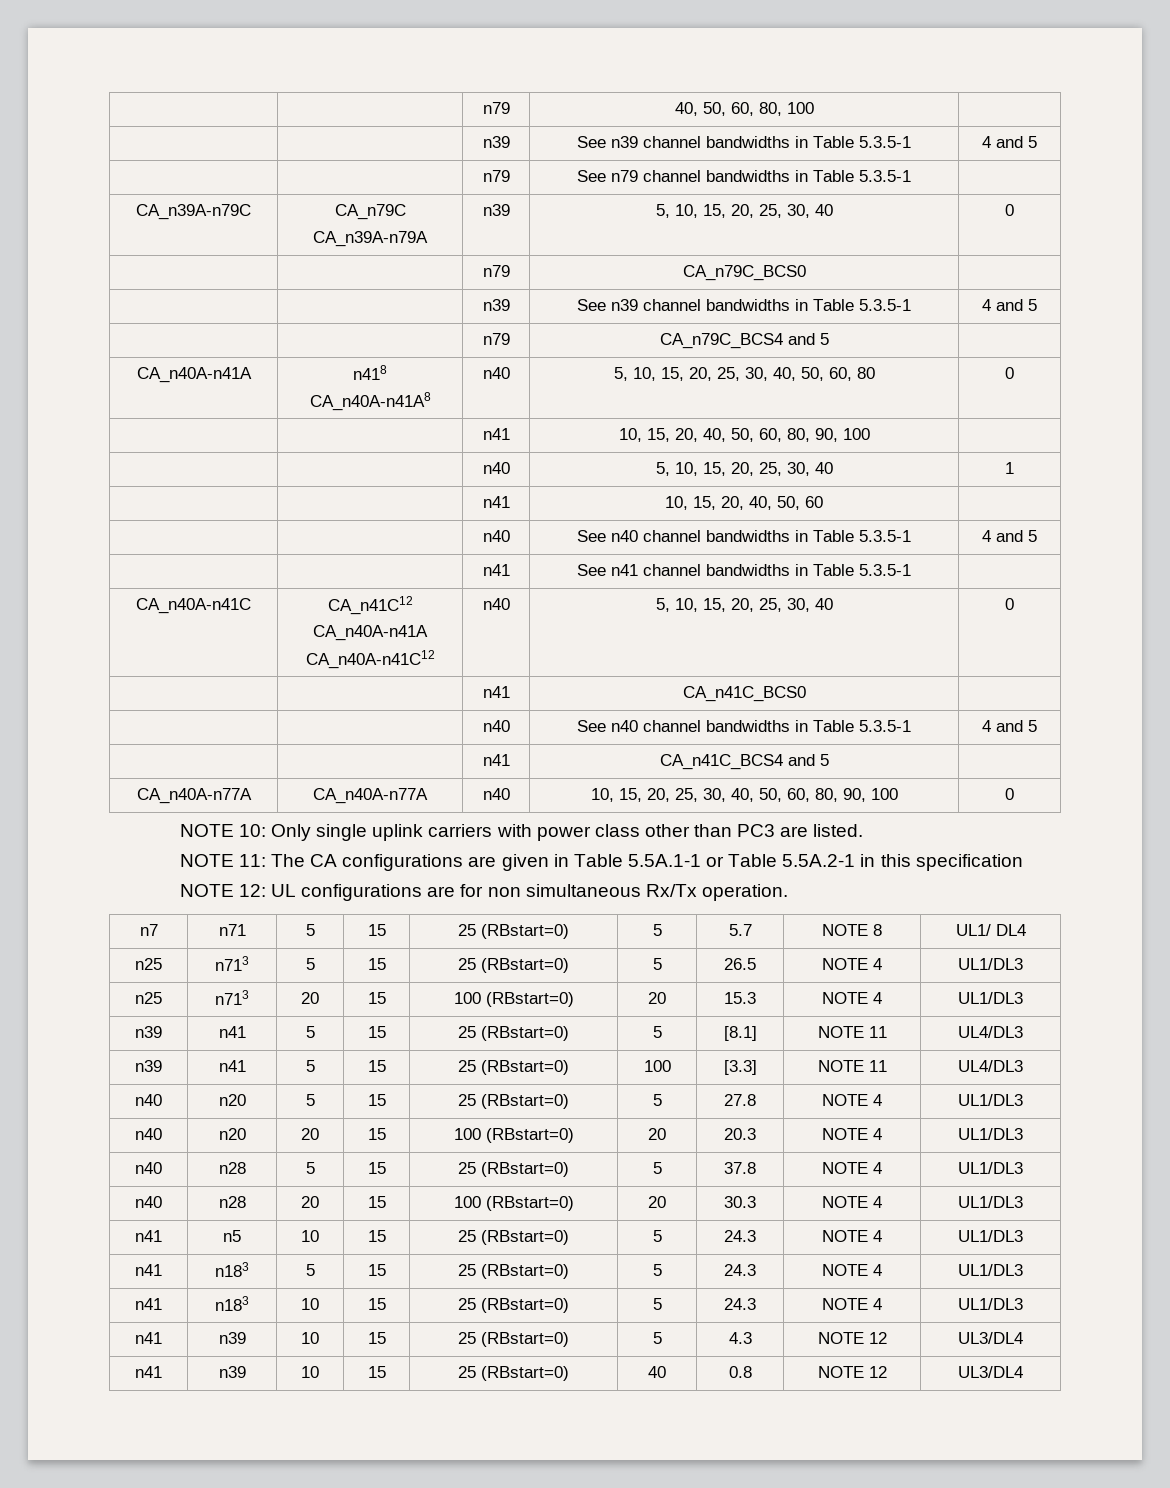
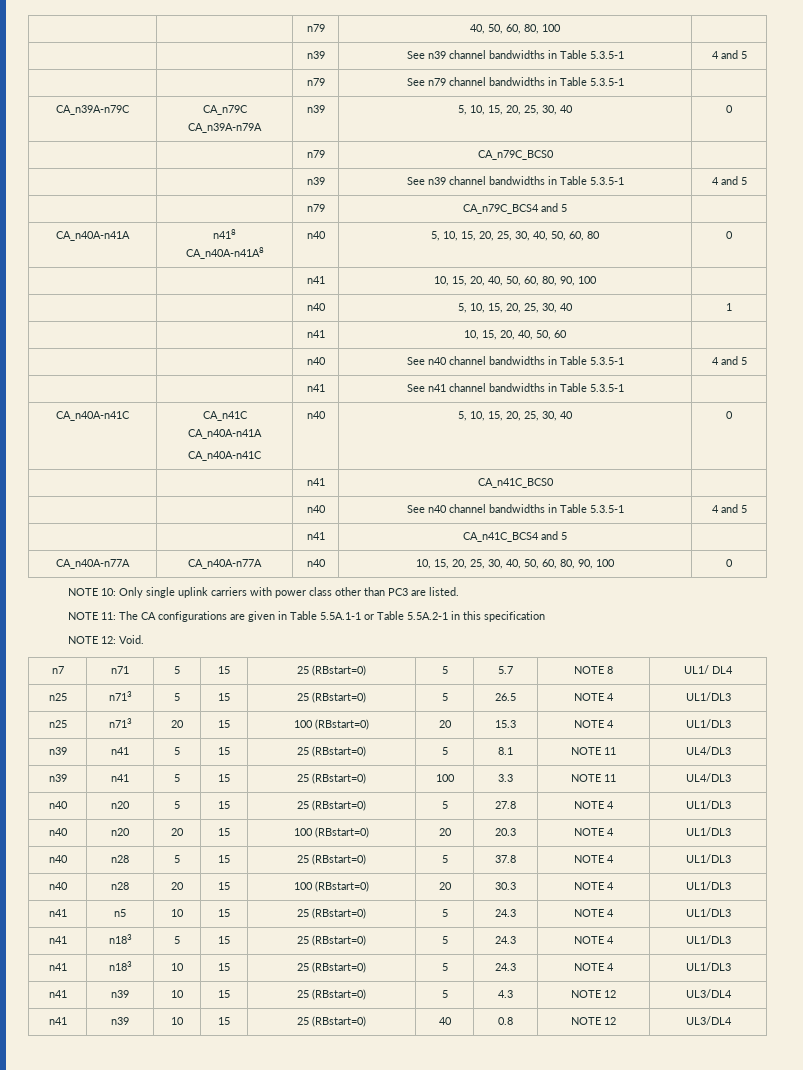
- CA_n40A-n41C | CA_n41C12
+ CA_n40A-n41C | CA_n41C
  CA_n40A-n41A
- CA_n40A-n41C12 | n40 | 5, 10, 15, 20, 25, 30, 40 | 0
+ CA_n40A-n41C | n40 | 5, 10, 15, 20, 25, 30, 40 | 0
- NOTE 12: UL configurations are for non simultaneous Rx/Tx operation.
+ NOTE 12: Void.
- n39 | n41 | 5 | 15 | 25 (RBstart=0) | 5 | [8.1] | NOTE 11 | UL4/DL3
+ n39 | n41 | 5 | 15 | 25 (RBstart=0) | 5 | 8.1 | NOTE 11 | UL4/DL3
- n39 | n41 | 5 | 15 | 25 (RBstart=0) | 100 | [3.3] | NOTE 11 | UL4/DL3
+ n39 | n41 | 5 | 15 | 25 (RBstart=0) | 100 | 3.3 | NOTE 11 | UL4/DL3

